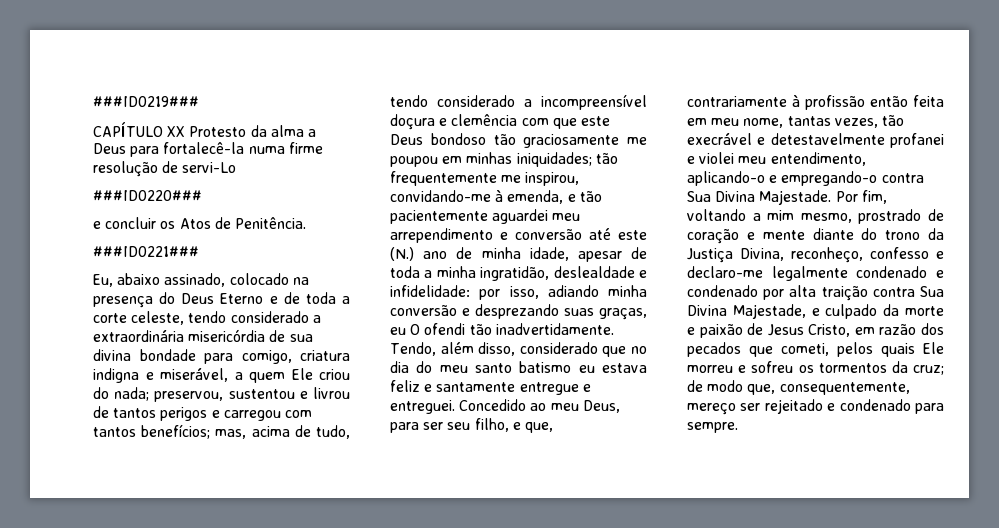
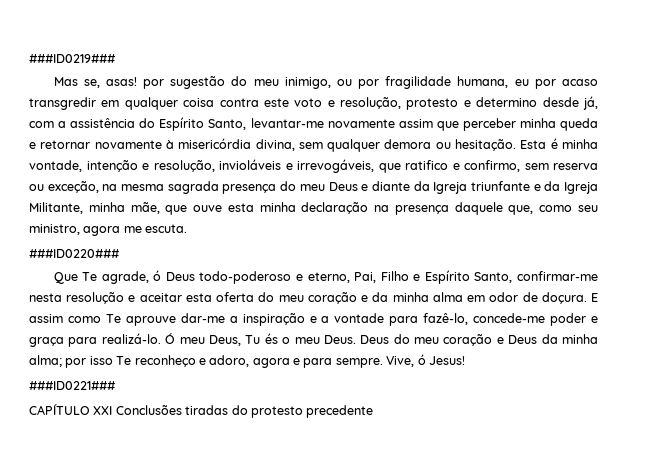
- CAPÍTULO XX Protesto da alma a Deus para fortalecê-la numa firme resolução de servi-Lo
+ Mas se, asas! por sugestão do meu inimigo, ou por fragilidade humana, eu por acaso transgredir em qualquer coisa contra este voto e resolução, protesto e determino desde já, com a assistência do Espírito Santo, levantar-me novamente assim que perceber minha queda e retornar novamente à misericórdia divina, sem qualquer demora ou hesitação. Esta é minha vontade, intenção e resolução, invioláveis e irrevogáveis, que ratifico e confirmo, sem reserva ou exceção, na mesma sagrada presença do meu Deus e diante da Igreja triunfante e da Igreja Militante, minha mãe, que ouve esta minha declaração na presença daquele que, como seu ministro, agora me escuta.
  ###ID0220###
- e concluir os Atos de Penitência.
+ Que Te agrade, ó Deus todo-poderoso e eterno, Pai, Filho e Espírito Santo, confirmar-me nesta resolução e aceitar esta oferta do meu coração e da minha alma em odor de doçura. E assim como Te aprouve dar-me a inspiração e a vontade para fazê-lo, concede-me poder e graça para realizá-lo. Ó meu Deus, Tu és o meu Deus. Deus do meu coração e Deus da minha alma; por isso Te reconheço e adoro, agora e para sempre. Vive, ó Jesus!
  ###ID0221###
- Eu, abaixo assinado, colocado na presença do Deus Eterno e de toda a corte celeste, tendo considerado a extraordinária misericórdia de sua divina bondade para comigo, criatura indigna e miserável, a quem Ele criou do nada; preservou, sustentou e livrou de tantos perigos e carregou com tantos benefícios; mas, acima de tudo, tendo considerado a incompreensível doçura e clemência com que este Deus bondoso tão graciosamente me poupou em minhas iniquidades; tão frequentemente me inspirou, convidando-me à emenda, e tão pacientemente aguardei meu arrependimento e conversão até este (N.) ano de minha idade, apesar de toda a minha ingratidão, deslealdade e infidelidade: por isso, adiando minha conversão e desprezando suas graças, eu O ofendi tão inadvertidamente. Tendo, além disso, considerado que no dia do meu santo batismo eu estava feliz e santamente entregue e entreguei. Concedido ao meu Deus, para ser seu filho, e que, contrariamente à profissão então feita em meu nome, tantas vezes, tão execrável e detestavelmente profanei e violei meu entendimento, aplicando-o e empregando-o contra Sua Divina Majestade. Por fim, voltando a mim mesmo, prostrado de coração e mente diante do trono da Justiça Divina, reconheço, confesso e declaro-me legalmente condenado e condenado por alta traição contra Sua Divina Majestade, e culpado da morte e paixão de Jesus Cristo, em razão dos pecados que cometi, pelos quais Ele morreu e sofreu os tormentos da cruz; de modo que, consequentemente, mereço ser rejeitado e condenado para sempre.
+ CAPÍTULO XXI Conclusões tiradas do protesto precedente

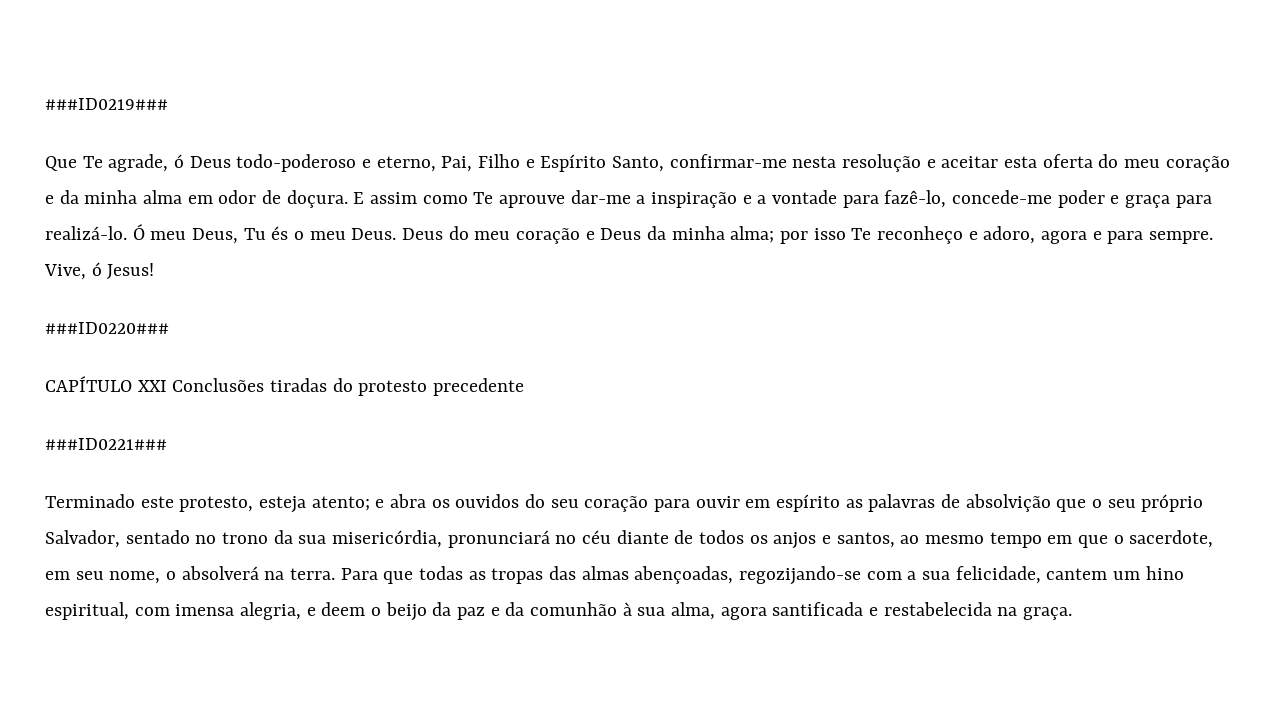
- Mas se, asas! por sugestão do meu inimigo, ou por fragilidade humana, eu por acaso transgredir em qualquer coisa contra este voto e resolução, protesto e determino desde já, com a assistência do Espírito Santo, levantar-me novamente assim que perceber minha queda e retornar novamente à misericórdia divina, sem qualquer demora ou hesitação. Esta é minha vontade, intenção e resolução, invioláveis e irrevogáveis, que ratifico e confirmo, sem reserva ou exceção, na mesma sagrada presença do meu Deus e diante da Igreja triunfante e da Igreja Militante, minha mãe, que ouve esta minha declaração na presença daquele que, como seu ministro, agora me escuta.
- ###ID0220###
- ###ID0221###
+ ###ID0220###
+ ###ID0221###
+ Terminado este protesto, esteja atento; e abra os ouvidos do seu coração para ouvir em espírito as palavras de absolvição que o seu próprio Salvador, sentado no trono da sua misericórdia, pronunciará no céu diante de todos os anjos e santos, ao mesmo tempo em que o sacerdote, em seu nome, o absolverá na terra. Para que todas as tropas das almas abençoadas, regozijando-se com a sua felicidade, cantem um hino espiritual, com imensa alegria, e deem o beijo da paz e da comunhão à sua alma, agora santificada e restabelecida na graça.

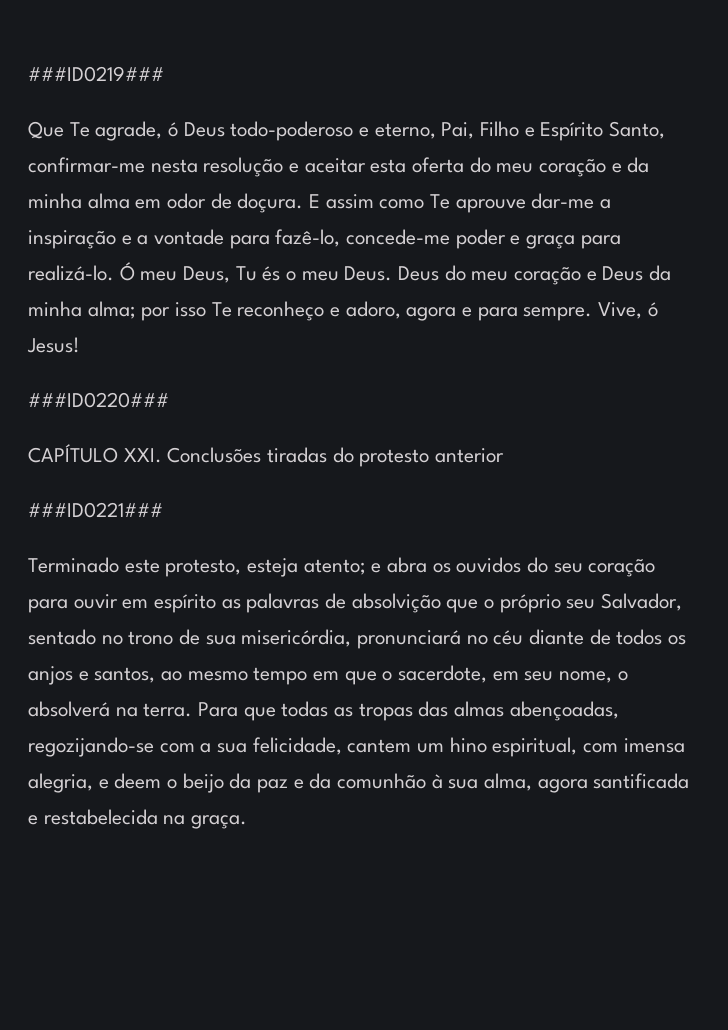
- CAPÍTULO XXI Conclusões tiradas do protesto precedente
+ CAPÍTULO XXI. Conclusões tiradas do protesto anterior
- Terminado este protesto, esteja atento; e abra os ouvidos do seu coração para ouvir em espírito as palavras de absolvição que o seu próprio Salvador, sentado no trono da sua misericórdia, pronunciará no céu diante de todos os anjos e santos, ao mesmo tempo em que o sacerdote, em seu nome, o absolverá na terra.
+ Terminado este protesto, esteja atento; e abra os ouvidos do seu coração para ouvir em espírito as palavras de absolvição que o próprio seu Salvador, sentado no trono de sua misericórdia, pronunciará no céu diante de todos os anjos e santos, ao mesmo tempo em que o sacerdote, em seu nome, o absolverá na terra.

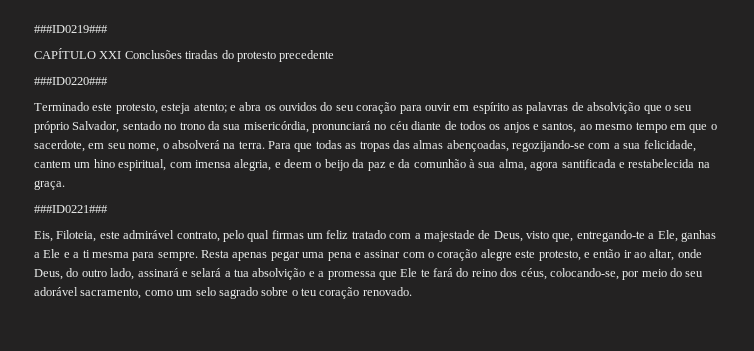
- Que Te agrade, ó Deus todo-poderoso e eterno, Pai, Filho e Espírito Santo, confirmar-me nesta resolução e aceitar esta oferta do meu coração e da minha alma em odor de doçura. E assim como Te aprouve dar-me a inspiração e a vontade para fazê-lo, concede-me poder e graça para realizá-lo. Ó meu Deus, Tu és o meu Deus. Deus do meu coração e Deus da minha alma; por isso Te reconheço e adoro, agora e para sempre. Vive, ó Jesus!
- ###ID0220###
- CAPÍTULO XXI. Conclusões tiradas do protesto anterior
- ###ID0221###
+ CAPÍTULO XXI Conclusões tiradas do protesto precedente
+ ###ID0220###
- Terminado este protesto, esteja atento; e abra os ouvidos do seu coração para ouvir em espírito as palavras de absolvição que o próprio seu Salvador, sentado no trono de sua misericórdia, pronunciará no céu diante de todos os anjos e santos, ao mesmo tempo em que o sacerdote, em seu nome, o absolverá na terra.
+ Terminado este protesto, esteja atento; e abra os ouvidos do seu coração para ouvir em espírito as palavras de absolvição que o seu próprio Salvador, sentado no trono da sua misericórdia, pronunciará no céu diante de todos os anjos e santos, ao mesmo tempo em que o sacerdote, em seu nome, o absolverá na terra.
+ ###ID0221###
+ Eis, Filoteia, este admirável contrato, pelo qual firmas um feliz tratado com a majestade de Deus, visto que, entregando-te a Ele, ganhas a Ele e a ti mesma para sempre. Resta apenas pegar uma pena e assinar com o coração alegre este protesto, e então ir ao altar, onde Deus, do outro lado, assinará e selará a tua absolvição e a promessa que Ele te fará do reino dos céus, colocando-se, por meio do seu adorável sacramento, como um selo sagrado sobre o teu coração renovado.

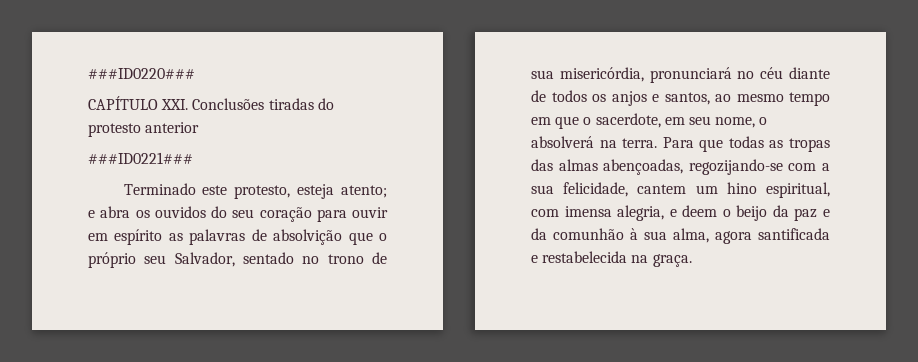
- ###ID0219###
+ ###ID0220###
- CAPÍTULO XXI Conclusões tiradas do protesto precedente
- ###ID0220###
+ CAPÍTULO XXI. Conclusões tiradas do protesto anterior
+ ###ID0221###
- Terminado este protesto, esteja atento; e abra os ouvidos do seu coração para ouvir em espírito as palavras de absolvição que o seu próprio Salvador, sentado no trono da sua misericórdia, pronunciará no céu diante de todos os anjos e santos, ao mesmo tempo em que o sacerdote, em seu nome, o absolverá na terra.
+ Terminado este protesto, esteja atento; e abra os ouvidos do seu coração para ouvir em espírito as palavras de absolvição que o próprio seu Salvador, sentado no trono de sua misericórdia, pronunciará no céu diante de todos os anjos e santos, ao mesmo tempo em que o sacerdote, em seu nome, o absolverá na terra.
- ###ID0221###
- Eis, Filoteia, este admirável contrato, pelo qual firmas um feliz tratado com a majestade de Deus, visto que, entregando-te a Ele, ganhas a Ele e a ti mesma para sempre. Resta apenas pegar uma pena e assinar com o coração alegre este protesto, e então ir ao altar, onde Deus, do outro lado, assinará e selará a tua absolvição e a promessa que Ele te fará do reino dos céus, colocando-se, por meio do seu adorável sacramento, como um selo sagrado sobre o teu coração renovado.

